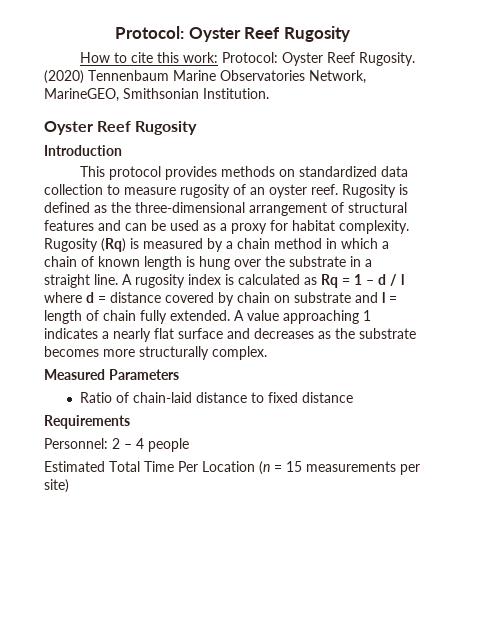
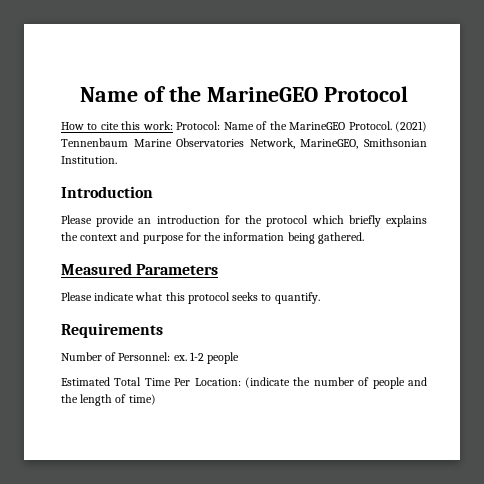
- Protocol: Oyster Reef Rugosity
+ Name of the MarineGEO Protocol
- How to cite this work: Protocol: Oyster Reef Rugosity. (2020) Tennenbaum Marine Observatories Network, MarineGEO, Smithsonian Institution.
- Oyster Reef Rugosity
+ How to cite this work: Protocol: Name of the MarineGEO Protocol. (2021) Tennenbaum Marine Observatories Network, MarineGEO, Smithsonian Institution.
  Introduction
- This protocol provides methods on standardized data collection to measure rugosity of an oyster reef. Rugosity is defined as the three-dimensional arrangement of structural features and can be used as a proxy for habitat complexity. Rugosity (Rq) is measured by a chain method in which a chain of known length is hung over the substrate in a straight line. A rugosity index is calculated as Rq = 1 – d / l where d = distance covered by chain on substrate and l = length of chain fully extended. A value approaching 1 indicates a nearly flat surface and decreases as the substrate becomes more structurally complex.
+ Please provide an introduction for the protocol which briefly explains the context and purpose for the information being gathered.
  Measured Parameters
- Ratio of chain-laid distance to fixed distance
+ Please indicate what this protocol seeks to quantify.
  Requirements
- Personnel: 2 – 4 people
+ Number of Personnel: ex. 1-2 people
- Estimated Total Time Per Location (n = 15 measurements per site)
+ Estimated Total Time Per Location: (indicate the number of people and the length of time)

